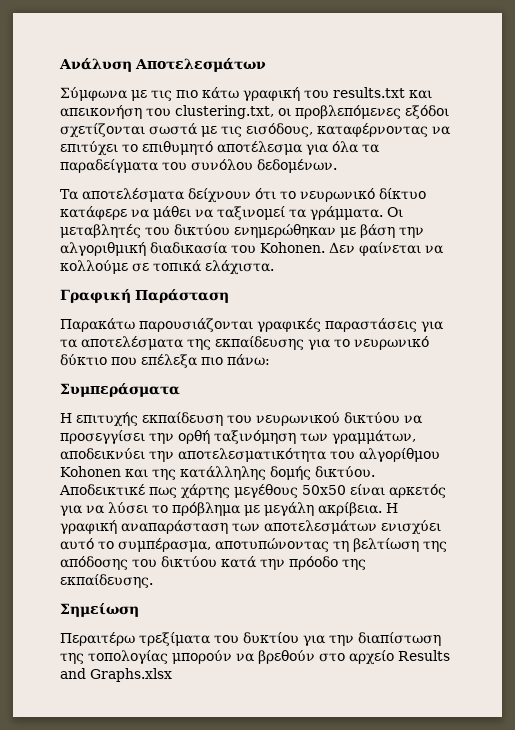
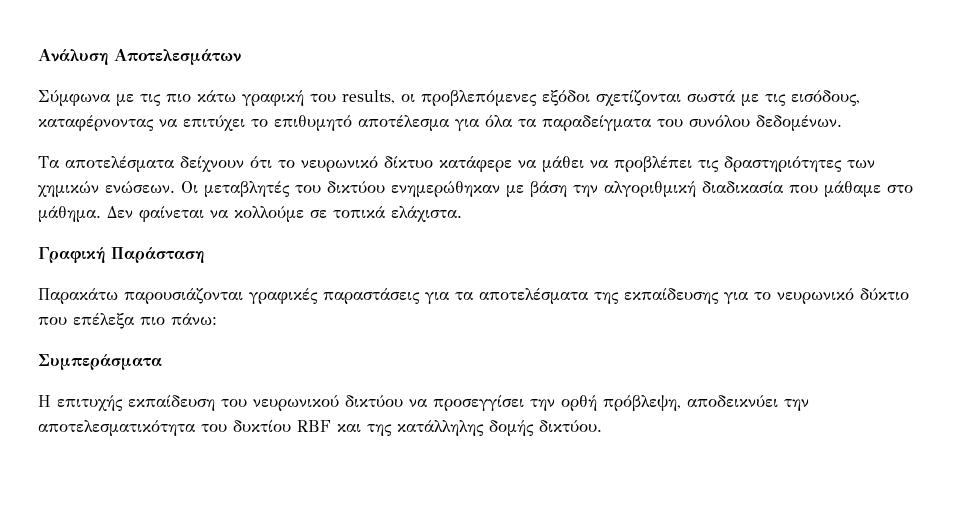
- Σύμφωνα με τις πιο κάτω γραφική του results.txt και απεικονήση του clustering.txt, οι προβλεπόμενες εξόδοι σχετίζονται σωστά με τις εισόδους, καταφέρνοντας να επιτύχει το επιθυμητό αποτέλεσμα για όλα τα παραδείγματα του συνόλου δεδομένων.
+ Σύμφωνα με τις πιο κάτω γραφική του results, οι προβλεπόμενες εξόδοι σχετίζονται σωστά με τις εισόδους, καταφέρνοντας να επιτύχει το επιθυμητό αποτέλεσμα για όλα τα παραδείγματα του συνόλου δεδομένων.
- Τα αποτελέσματα δείχνουν ότι το νευρωνικό δίκτυο κατάφερε να μάθει να ταξινομεί τα γράμματα.
+ Τα αποτελέσματα δείχνουν ότι το νευρωνικό δίκτυο κατάφερε να μάθει να προβλέπει τις δραστηριότητες των χημικών ενώσεων.
- Οι μεταβλητές του δικτύου ενημερώθηκαν με βάση την αλγοριθμική διαδικασία του Kohonen.
+ Οι μεταβλητές του δικτύου ενημερώθηκαν με βάση την αλγοριθμική διαδικασία που μάθαμε στο μάθημα.
- Η επιτυχής εκπαίδευση του νευρωνικού δικτύου να προσεγγίσει την ορθή ταξινόμηση των γραμμάτων, αποδεικνύει την αποτελεσματικότητα του αλγορίθμου Kohonen και της κατάλληλης δομής δικτύου. Αποδεικτικέ πως χάρτης μεγέθους 50x50 είναι αρκετός για να λύσει το πρόβλημα με μεγάλη ακρίβεια. Η γραφική αναπαράσταση των αποτελεσμάτων ενισχύει αυτό το συμπέρασμα, αποτυπώνοντας τη βελτίωση της απόδοσης του δικτύου κατά την πρόοδο της εκπαίδευσης.
- Σημείωση
- Περαιτέρω τρεξίματα του δυκτίου για την διαπίστωση της τοπολογίας μπορούν να βρεθούν στο αρχείο Results and Graphs.xlsx
+ Η επιτυχής εκπαίδευση του νευρωνικού δικτύου να προσεγγίσει την ορθή πρόβλεψη, αποδεικνύει την αποτελεσματικότητα του δυκτίου RBF και της κατάλληλης δομής δικτύου.

